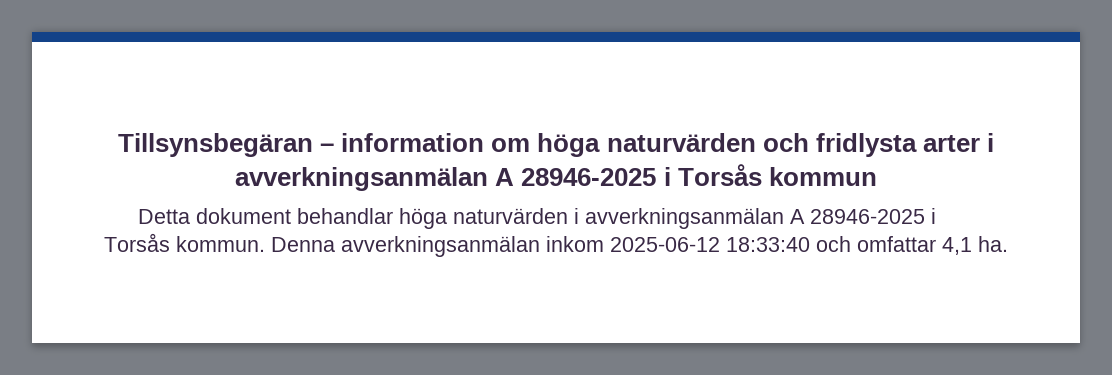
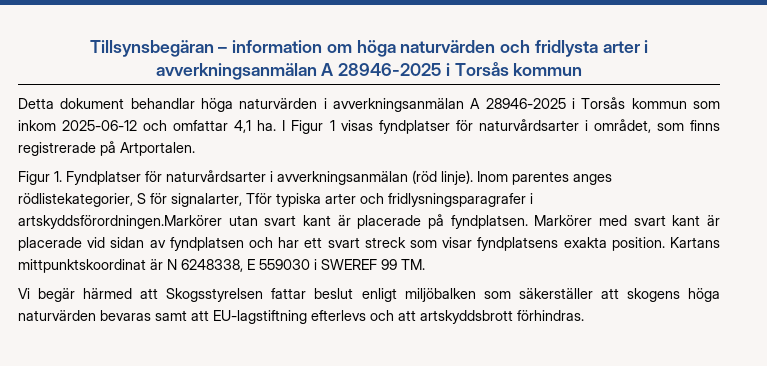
- Detta dokument behandlar höga naturvärden i avverkningsanmälan A 28946-2025 i Torsås kommun. Denna avverkningsanmälan inkom 2025-06-12 18:33:40 och omfattar 4,1 ha.
+ Detta dokument behandlar höga naturvärden i avverkningsanmälan A 28946-2025 i Torsås kommun som inkom 2025-06-12 och omfattar 4,1 ha.
+ I Figur 1 visas fyndplatser för naturvårdsarter i området, som finns registrerade på Artportalen.
+ Figur 1. Fyndplatser för naturvårdsarter i avverkningsanmälan (röd linje). Inom parentes anges rödlistekategorier, S för signalarter, Tför typiska arter och fridlysningsparagrafer i artskyddsförordningen.Markörer utan svart kant är placerade på fyndplatsen. Markörer med svart kant är placerade vid sidan av fyndplatsen och har ett svart streck som visar fyndplatsens exakta position. Kartans mittpunktskoordinat är N 6248338, E 559030 i SWEREF 99 TM.
+ Vi begär härmed att Skogsstyrelsen fattar beslut enligt miljöbalken som säkerställer att skogens höga naturvärden bevaras samt att EU-lagstiftning efterlevs och att artskyddsbrott förhindras.

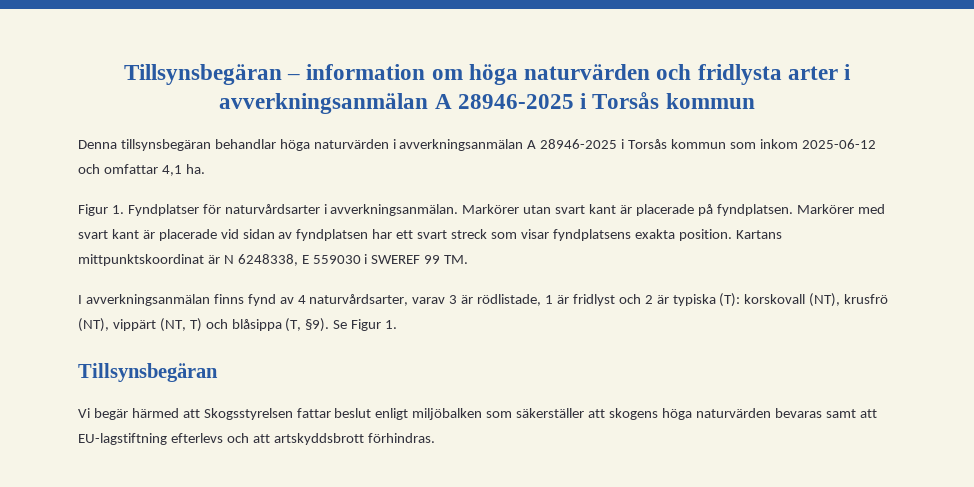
- Detta dokument behandlar höga naturvärden i avverkningsanmälan A 28946-2025 i Torsås kommun som inkom 2025-06-12 och omfattar 4,1 ha. I Figur 1 visas fyndplatser för naturvårdsarter i området, som finns registrerade på Artportalen.
+ Denna tillsynsbegäran behandlar höga naturvärden i avverkningsanmälan A 28946-2025 i Torsås kommun som inkom 2025-06-12 och omfattar 4,1 ha.
- Figur 1. Fyndplatser för naturvårdsarter i avverkningsanmälan (röd linje). Inom parentes anges rödlistekategorier, S för signalarter, Tför typiska arter och fridlysningsparagrafer i artskyddsförordningen.Markörer utan svart kant är placerade på fyndplatsen.
+ Figur 1. Fyndplatser för naturvårdsarter i avverkningsanmälan. Markörer utan svart kant är placerade på fyndplatsen.
- Markörer med svart kant är placerade vid sidan av fyndplatsen och har ett svart streck som visar fyndplatsens exakta position.
+ Markörer med svart kant är placerade vid sidan av fyndplatsen har ett svart streck som visar fyndplatsens exakta position.
+ I avverkningsanmälan finns fynd av 4 naturvårdsarter, varav 3 är rödlistade, 1 är fridlyst och 2 är typiska (T): korskovall (NT), krusfrö (NT), vippärt (NT, T) och blåsippa (T, §9). Se Figur 1.
+ Tillsynsbegäran

